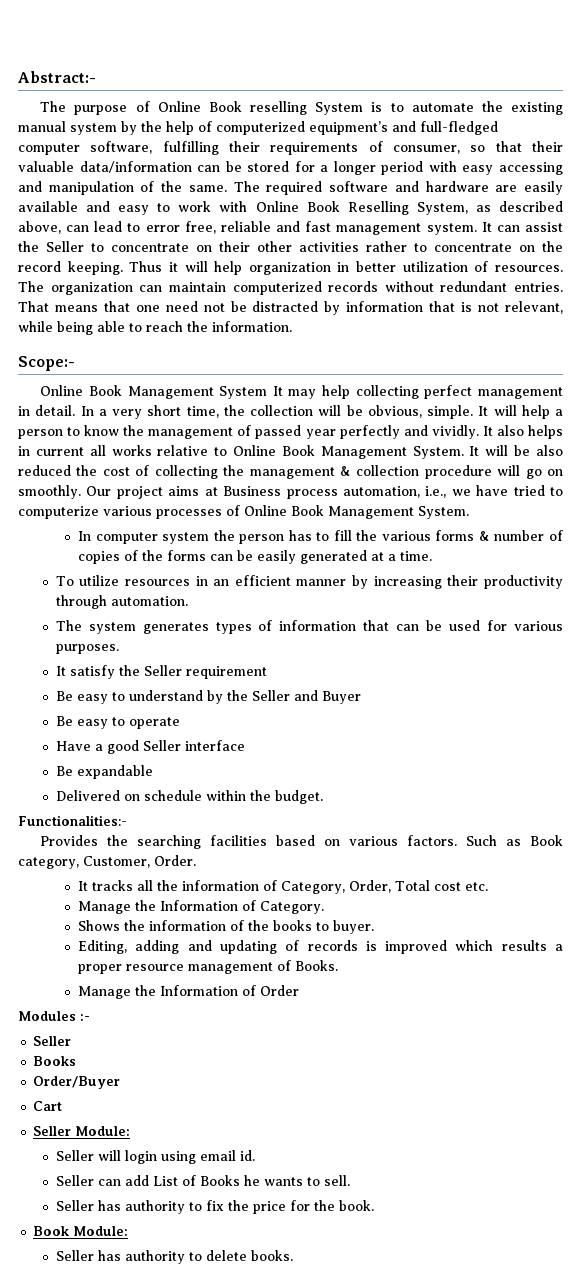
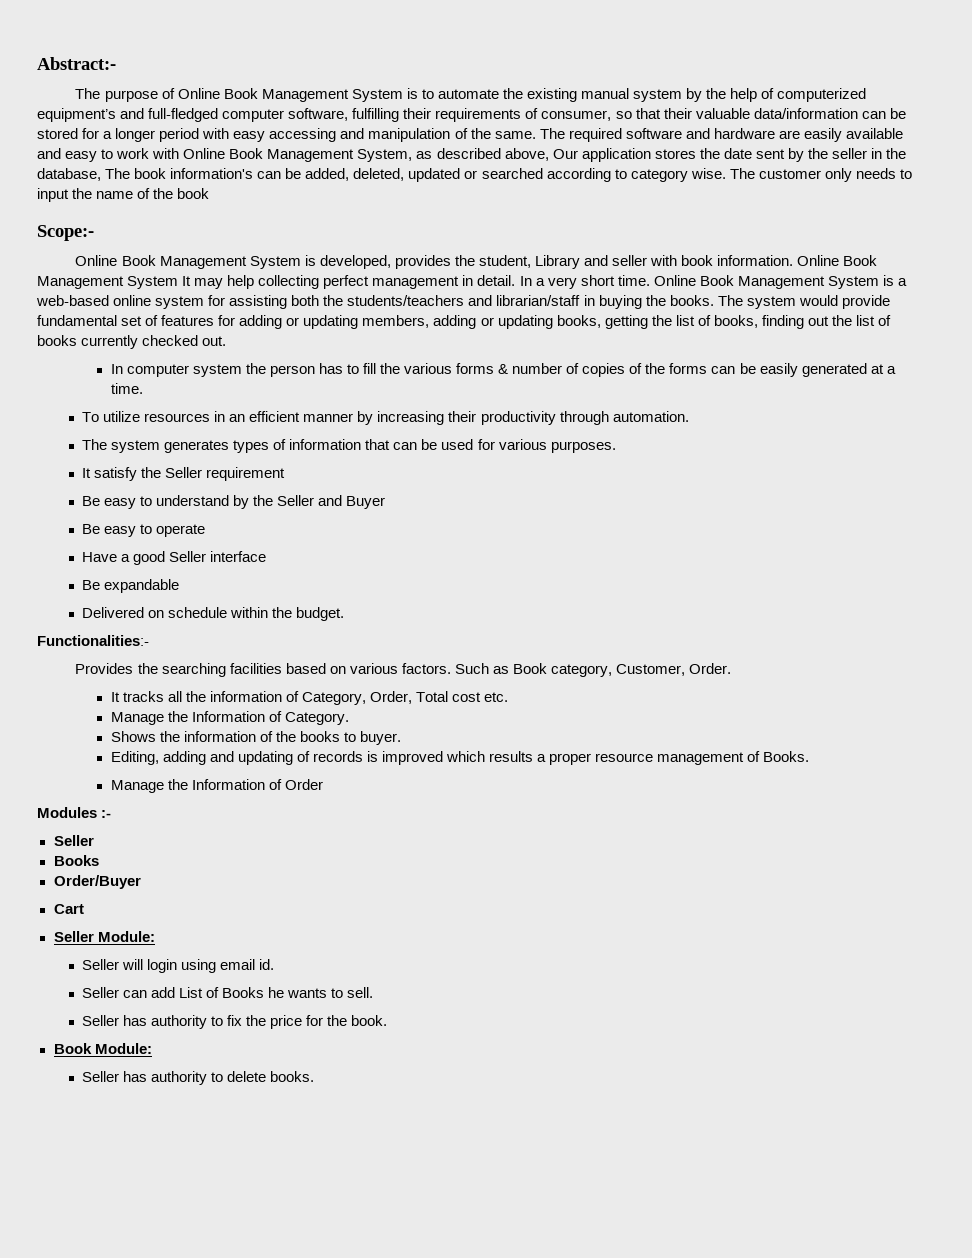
- The purpose of Online Book reselling System is to automate the existing manual system by the help of computerized equipment’s and full-fledged computer software, fulfilling their requirements of consumer, so that their valuable data/information can be stored for a longer period with easy accessing and manipulation of the same.
+ The purpose of Online Book Management System is to automate the existing manual system by the help of computerized equipment’s and full-fledged computer software, fulfilling their requirements of consumer, so that their valuable data/information can be stored for a longer period with easy accessing and manipulation of the same.
- The required software and hardware are easily available and easy to work with Online Book Reselling System, as described above, can lead to error free, reliable and fast management system. It can assist the Seller to concentrate on their other activities rather to concentrate on the record keeping. Thus it will help organization in better utilization of resources. The organization can maintain computerized records without redundant entries. That means that one need not be distracted by information that is not relevant, while being able to reach the information.
+ The required software and hardware are easily available and easy to work with Online Book Management System, as described above, Our application stores the date sent by the seller in the database, The book information's can be added, deleted, updated or searched according to category wise. The customer only needs to input the name of the book
- Online Book Management System It may help collecting perfect management in detail.
+ Online Book Management System is developed, provides the student, Library and seller with book information. Online Book Management System It may help collecting perfect management in detail.
- In a very short time, the collection will be obvious, simple. It will help a person to know the management of passed year perfectly and vividly. It also helps in current all works relative to Online Book Management System. It will be also reduced the cost of collecting the management & collection procedure will go on smoothly. Our project aims at Business process automation, i.e., we have tried to computerize various processes of Online Book Management System.
+ In a very short time. Online Book Management System is a web-based online system for assisting both the students/teachers and librarian/staff in buying the books. The system would provide fundamental set of features for adding or updating members, adding or updating books, getting the list of books, finding out the list of books currently checked out.

